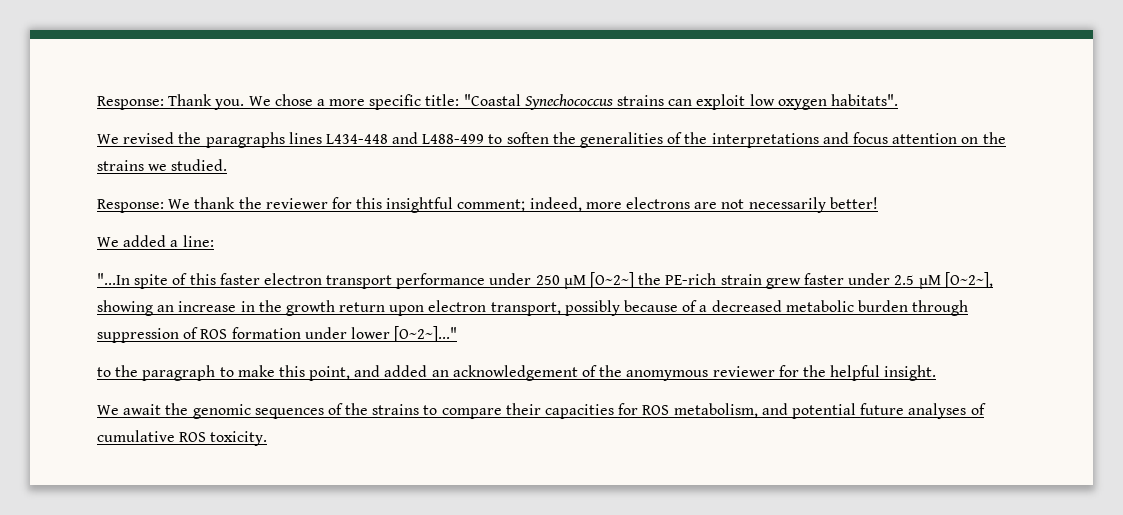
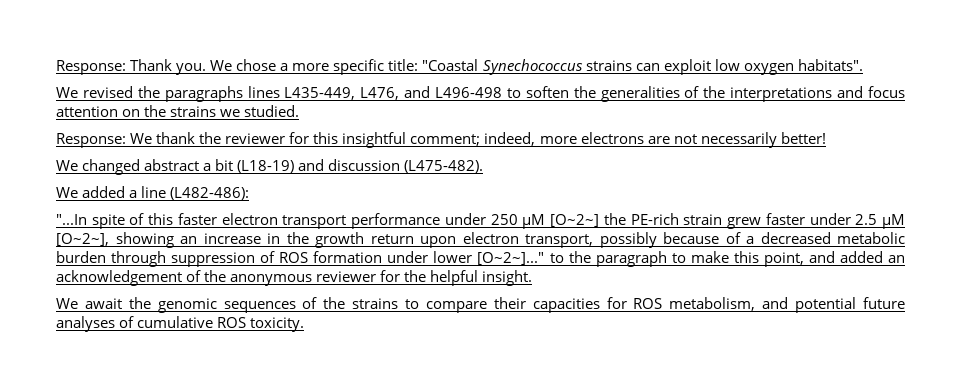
- We revised the paragraphs lines L434-448 and L488-499 to soften the generalities of the interpretations and focus attention on the strains we studied.
+ We revised the paragraphs lines L435-449, L476, and L496-498 to soften the generalities of the interpretations and focus attention on the strains we studied.
+ We changed abstract a bit (L18-19) and discussion (L475-482).
- We added a line:
+ We added a line (L482-486):
- "...In spite of this faster electron transport performance under 250 µM [O~2~] the PE-rich strain grew faster under 2.5 µM [O~2~], showing an increase in the growth return upon electron transport, possibly because of a decreased metabolic burden through suppression of ROS formation under lower [O~2~]..."
- to the paragraph to make this point, and added an acknowledgement of the anomymous reviewer for the helpful insight.
+ "...In spite of this faster electron transport performance under 250 µM [O~2~] the PE-rich strain grew faster under 2.5 µM [O~2~], showing an increase in the growth return upon electron transport, possibly because of a decreased metabolic burden through suppression of ROS formation under lower [O~2~]..." to the paragraph to make this point, and added an acknowledgement of the anonymous reviewer for the helpful insight.

